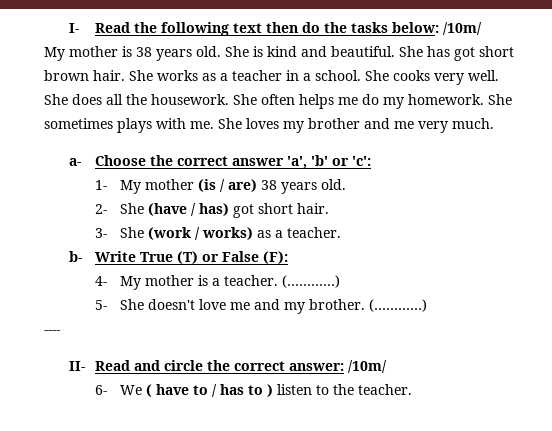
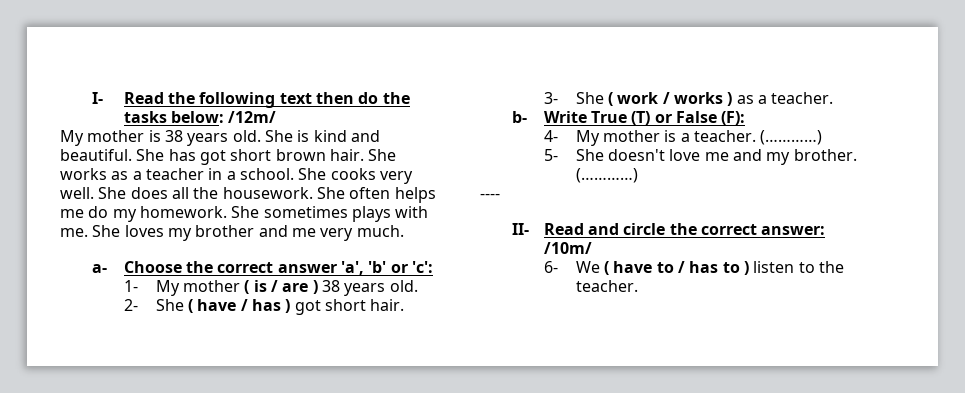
- I- Read the following text then do the tasks below: /10m/
+ I- Read the following text then do the tasks below: /12m/
- 1- My mother (is / are) 38 years old.
+ 1- My mother ( is / are ) 38 years old.
- 2- She (have / has) got short hair.
+ 2- She ( have / has ) got short hair.
- 3- She (work / works) as a teacher.
+ 3- She ( work / works ) as a teacher.

